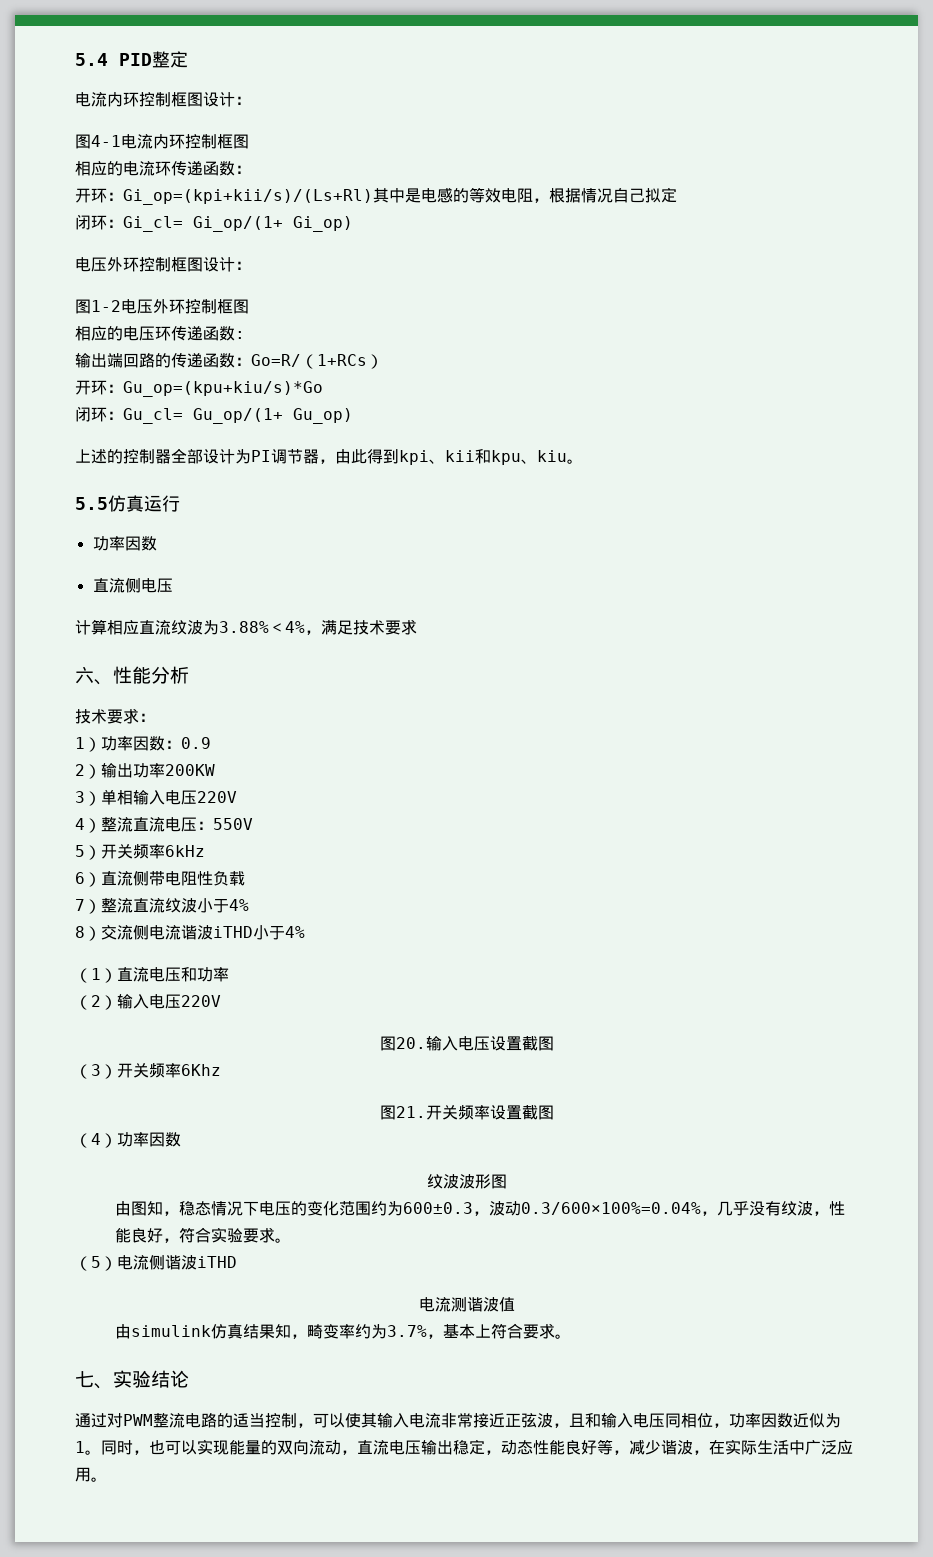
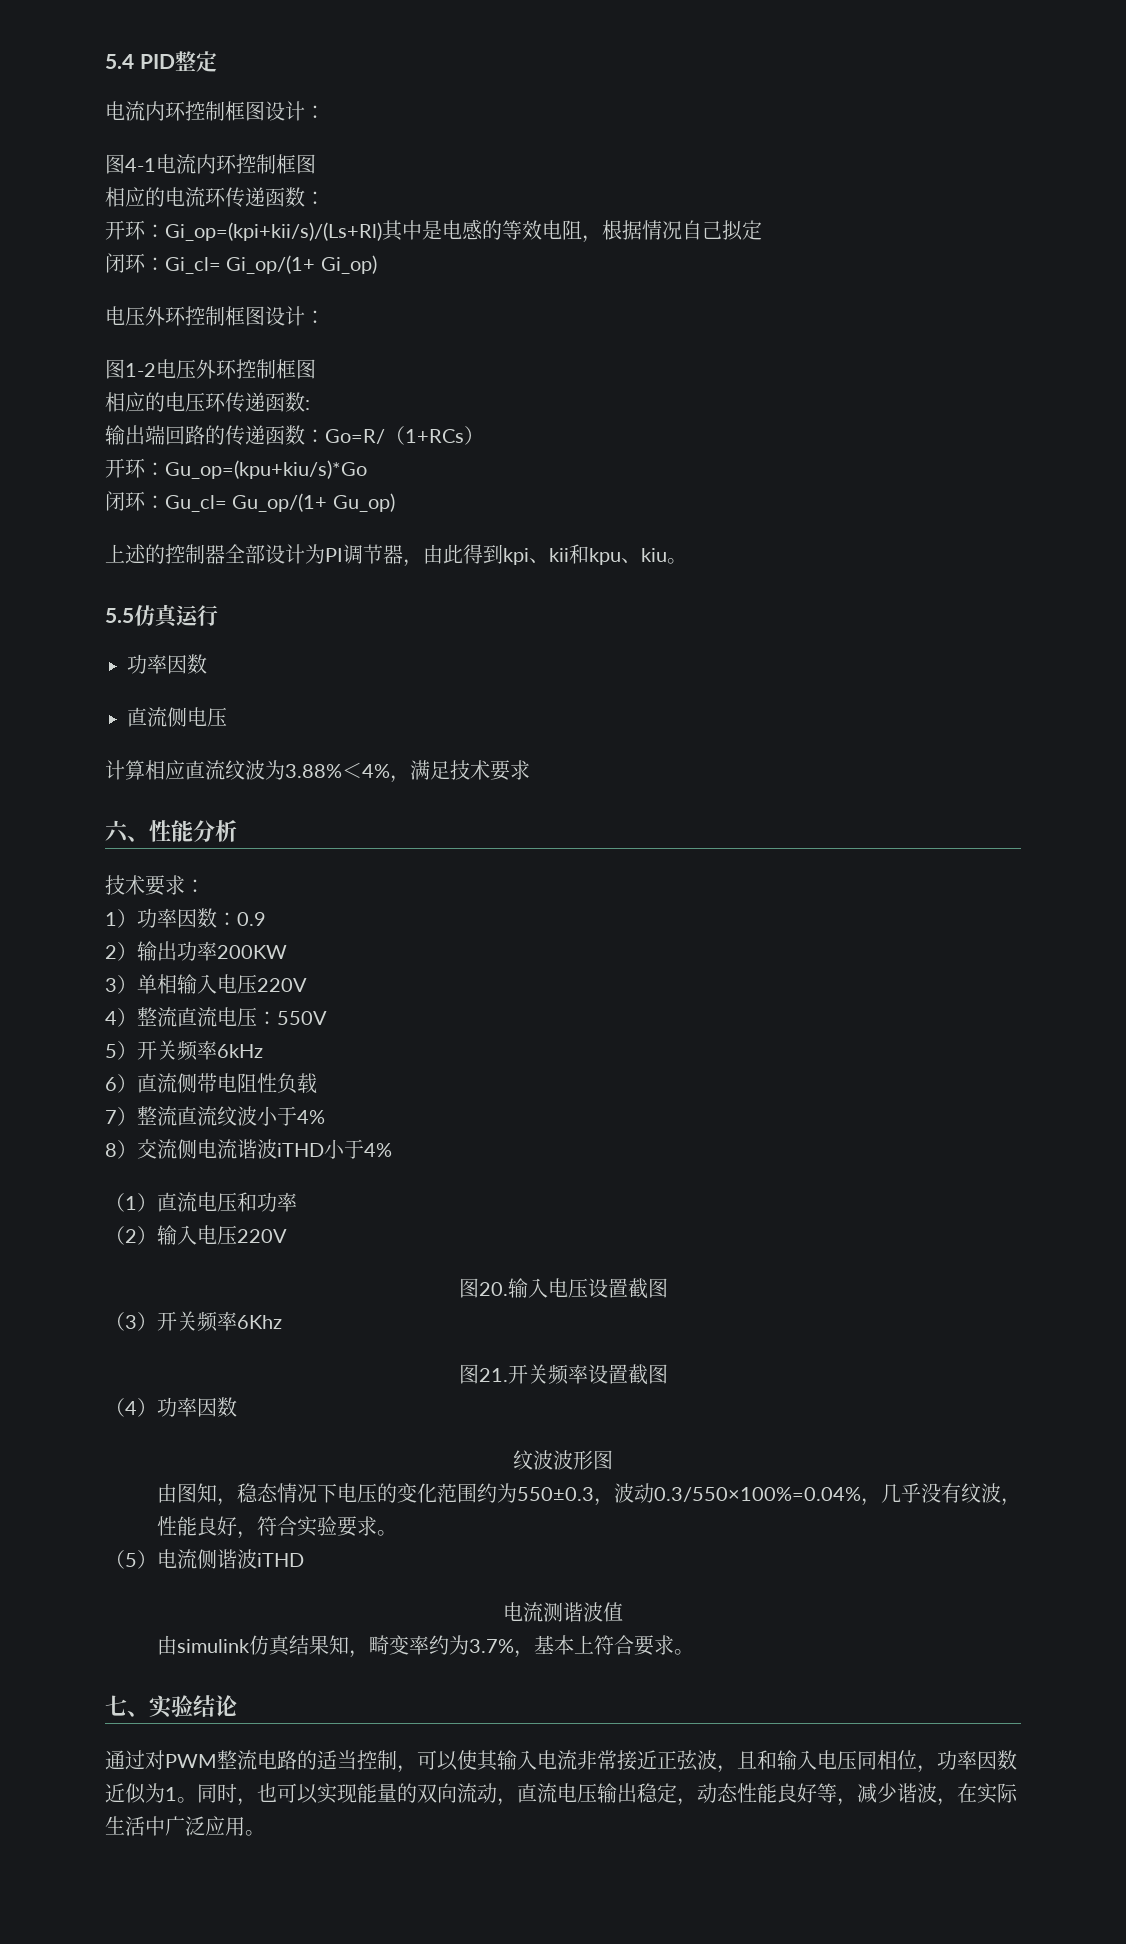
- 由图知，稳态情况下电压的变化范围约为600±0.3，波动0.3/600×100%=0.04%，几乎没有纹波，性能良好，符合实验要求。
+ 由图知，稳态情况下电压的变化范围约为550±0.3，波动0.3/550×100%=0.04%，几乎没有纹波，性能良好，符合实验要求。

